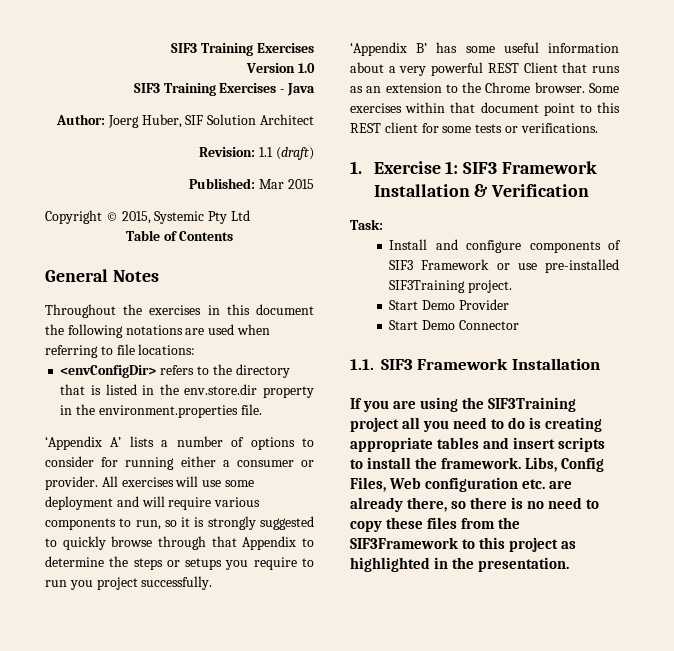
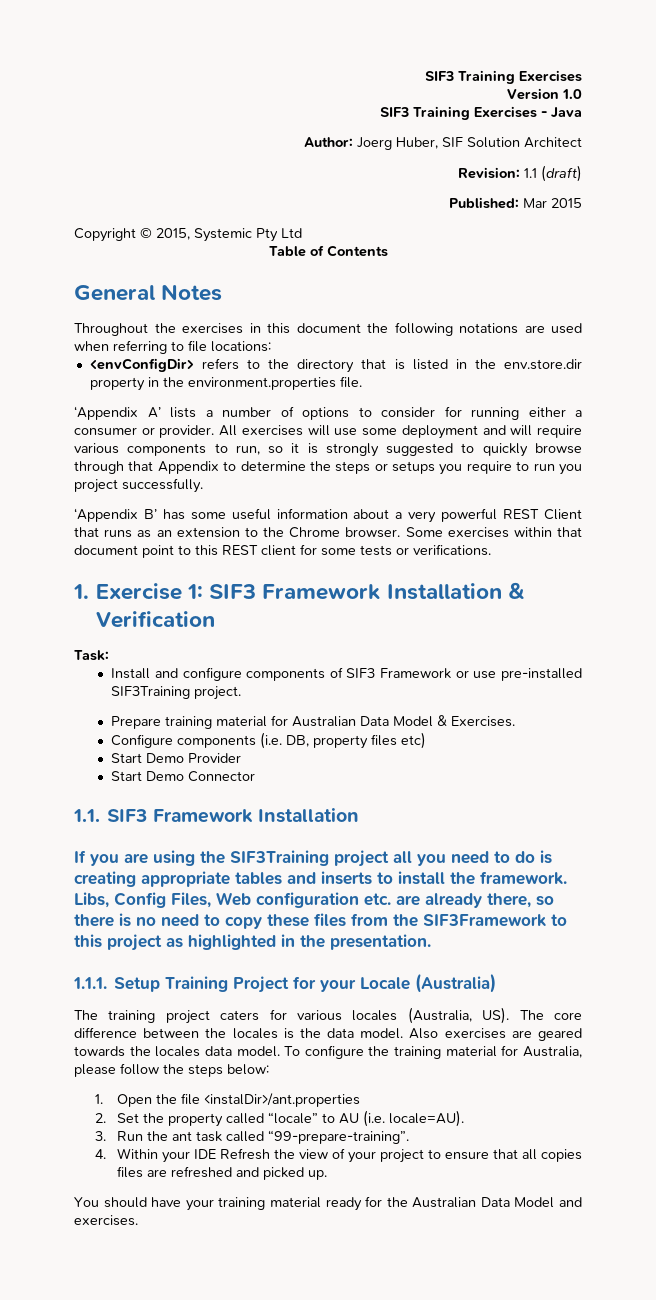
+ Prepare training material for Australian Data Model & Exercises.
+ Configure components (i.e. DB, property files etc)
- If you are using the SIF3Training project all you need to do is creating appropriate tables and insert scripts to install the framework.
+ If you are using the SIF3Training project all you need to do is creating appropriate tables and inserts to install the framework.
+ 1.1.1. Setup Training Project for your Locale (Australia)
+ The training project caters for various locales (Australia, US). The core difference between the locales is the data model. Also exercises are geared towards the locales data model. To configure the training material for Australia, please follow the steps below:
+ 1. Open the file <instalDir>/ant.properties
+ 2. Set the property called “locale” to AU (i.e. locale=AU).
+ 3. Run the ant task called “99-prepare-training”.
+ 4. Within your IDE Refresh the view of your project to ensure that all copies files are refreshed and picked up.
+ You should have your training material ready for the Australian Data Model and exercises.

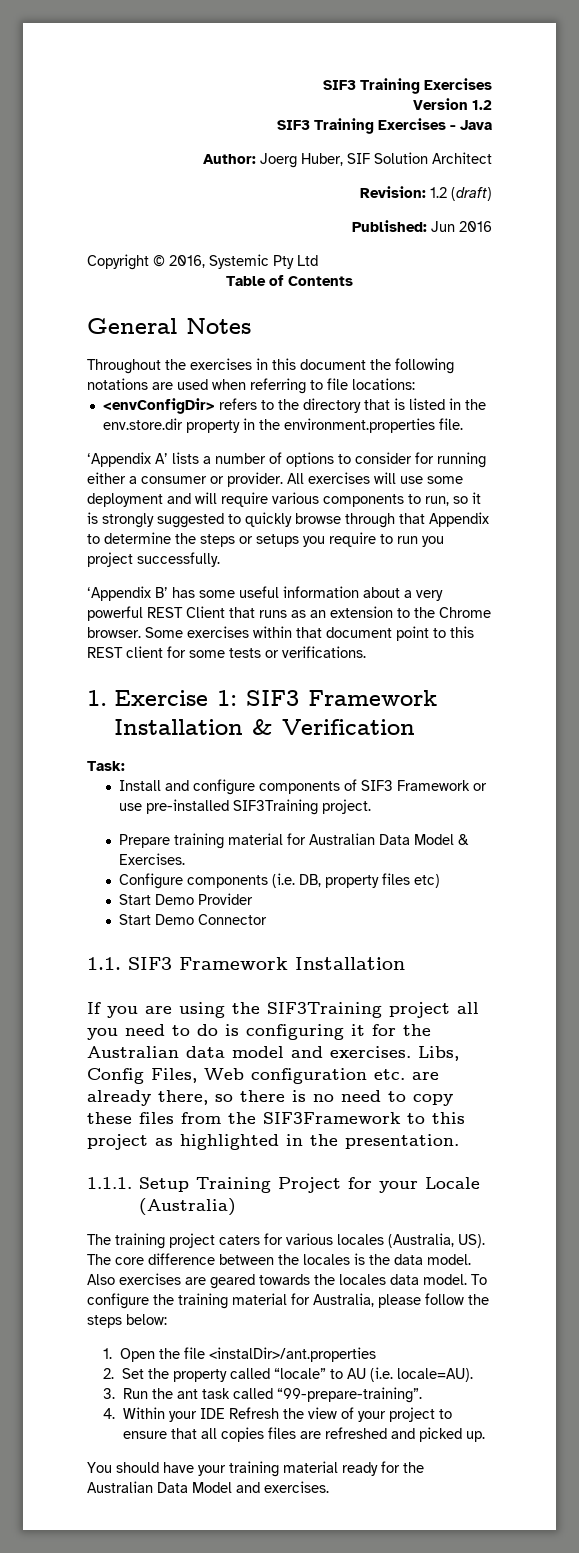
- Version 1.0
+ Version 1.2
- Revision: 1.1 (draft)
+ Revision: 1.2 (draft)
- Published: Mar 2015
+ Published: Jun 2016
- Copyright © 2015, Systemic Pty Ltd
+ Copyright © 2016, Systemic Pty Ltd
- If you are using the SIF3Training project all you need to do is creating appropriate tables and inserts to install the framework.
+ If you are using the SIF3Training project all you need to do is configuring it for the Australian data model and exercises.

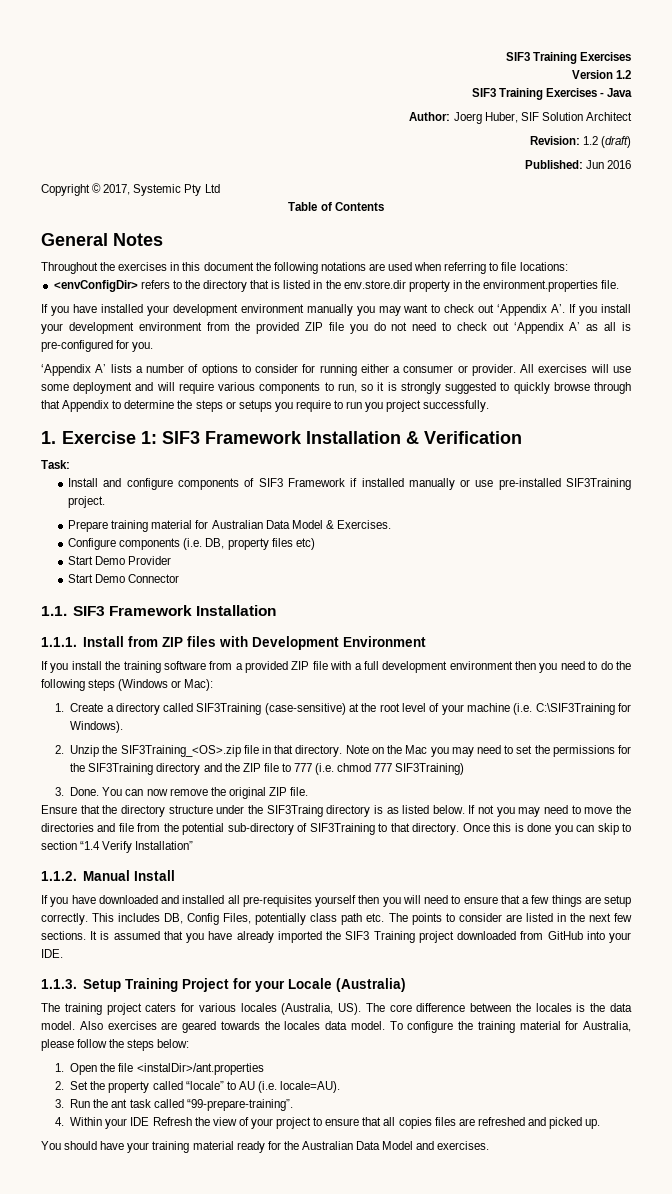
- Copyright © 2016, Systemic Pty Ltd
+ Copyright © 2017, Systemic Pty Ltd
+ If you have installed your development environment manually you may want to check out ‘Appendix A’. If you install your development environment from the provided ZIP file you do not need to check out ‘Appendix A’ as all is pre-configured for you.
- ‘Appendix B’ has some useful information about a very powerful REST Client that runs as an extension to the Chrome browser. Some exercises within that document point to this REST client for some tests or verifications.
- Install and configure components of SIF3 Framework or use pre-installed SIF3Training project.
+ Install and configure components of SIF3 Framework if installed manually or use pre-installed SIF3Training project.
- If you are using the SIF3Training project all you need to do is configuring it for the Australian data model and exercises. Libs, Config Files, Web configuration etc. are already there, so there is no need to copy these files from the SIF3Framework to this project as highlighted in the presentation.
- 1.1.1. Setup Training Project for your Locale (Australia)
+ 1.1.1. Install from ZIP files with Development Environment
+ If you install the training software from a provided ZIP file with a full development environment then you need to do the following steps (Windows or Mac):
+ 1. Create a directory called SIF3Training (case-sensitive) at the root level of your machine (i.e. C:\SIF3Training for Windows).
+ 2. Unzip the SIF3Training_<OS>.zip file in that directory. Note on the Mac you may need to set the permissions for the SIF3Training directory and the ZIP file to 777 (i.e. chmod 777 SIF3Training)
+ 3. Done. You can now remove the original ZIP file.
+ Ensure that the directory structure under the SIF3Traing directory is as listed below. If not you may need to move the directories and file from the potential sub-directory of SIF3Training to that directory. Once this is done you can skip to section “1.4 Verify Installation”
+ 1.1.2. Manual Install
+ If you have downloaded and installed all pre-requisites yourself then you will need to ensure that a few things are setup correctly. This includes DB, Config Files, potentially class path etc. The points to consider are listed in the next few sections. It is assumed that you have already imported the SIF3 Training project downloaded from GitHub into your IDE.
+ 1.1.3. Setup Training Project for your Locale (Australia)

